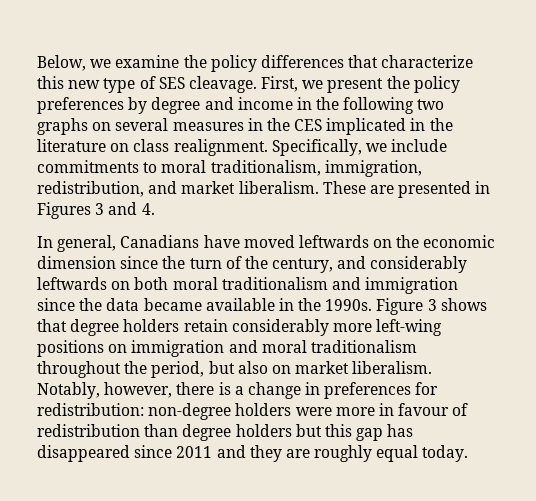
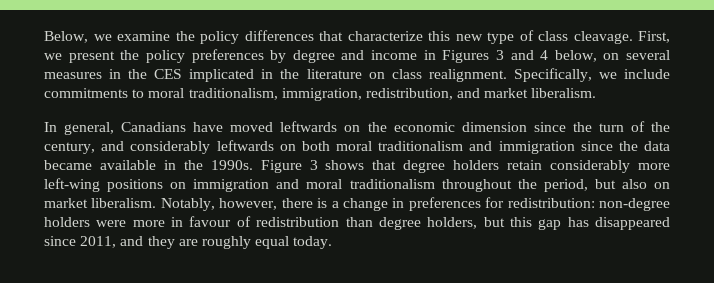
- Below, we examine the policy differences that characterize this new type of SES cleavage.
+ Below, we examine the policy differences that characterize this new type of class cleavage.
- First, we present the policy preferences by degree and income in the following two graphs on several measures in the CES implicated in the literature on class realignment.
+ First, we present the policy preferences by degree and income in Figures 3 and 4 below, on several measures in the CES implicated in the literature on class realignment.
- These are presented in Figures 3 and 4.
- Notably, however, there is a change in preferences for redistribution: non-degree holders were more in favour of redistribution than degree holders but this gap has disappeared since 2011 and they are roughly equal today.
+ Notably, however, there is a change in preferences for redistribution: non-degree holders were more in favour of redistribution than degree holders, but this gap has disappeared since 2011, and they are roughly equal today.

